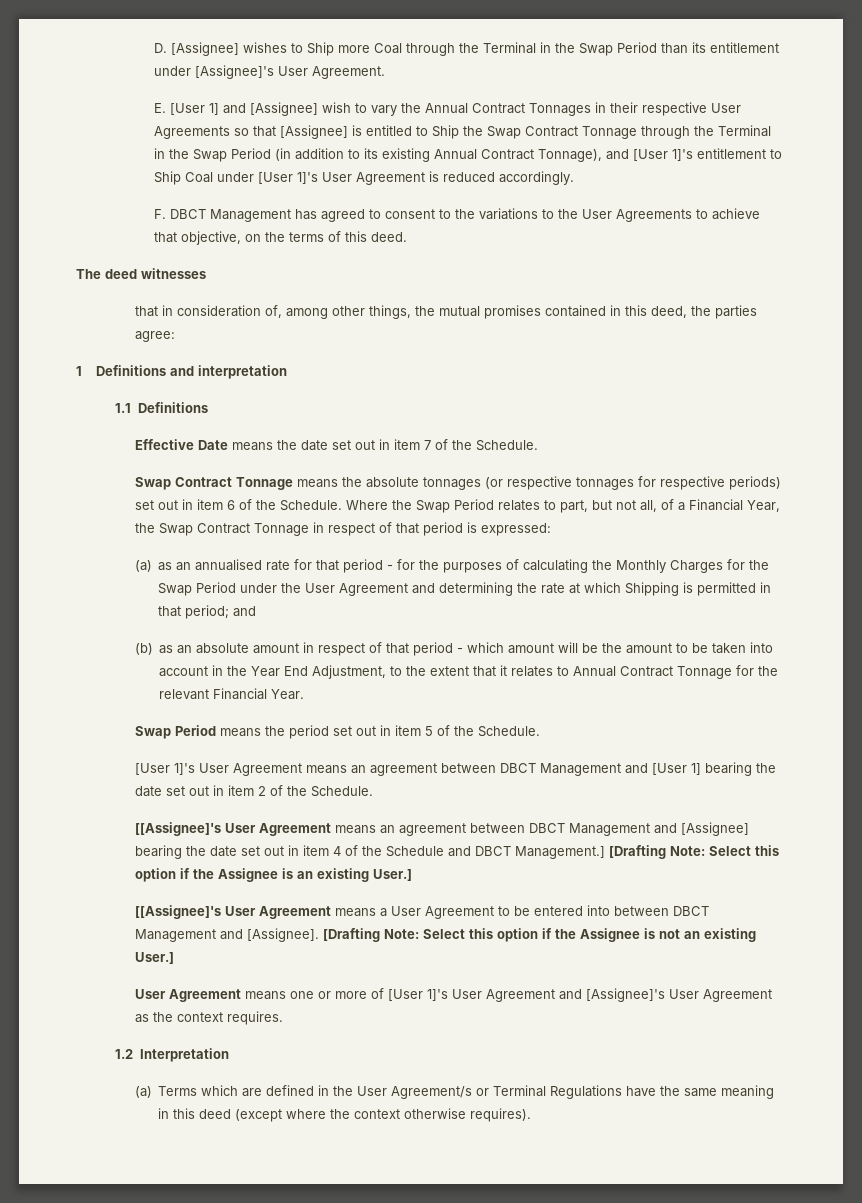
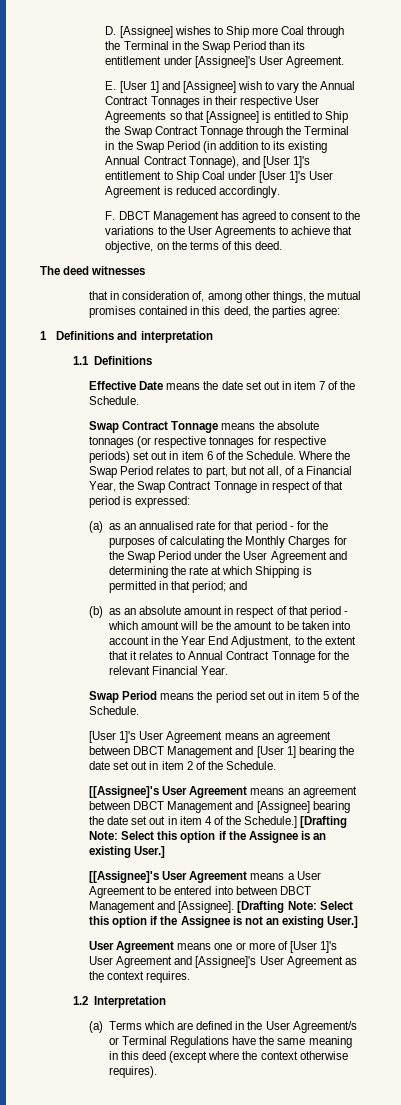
- [[Assignee]'s User Agreement means an agreement between DBCT Management and [Assignee] bearing the date set out in item 4 of the Schedule and DBCT Management.]
+ [[Assignee]'s User Agreement means an agreement between DBCT Management and [Assignee] bearing the date set out in item 4 of the Schedule.]

